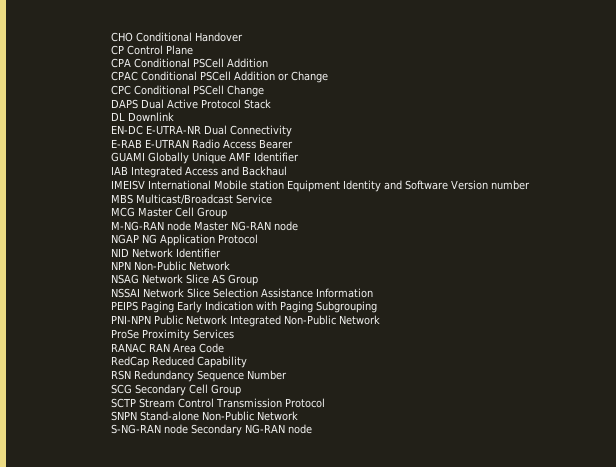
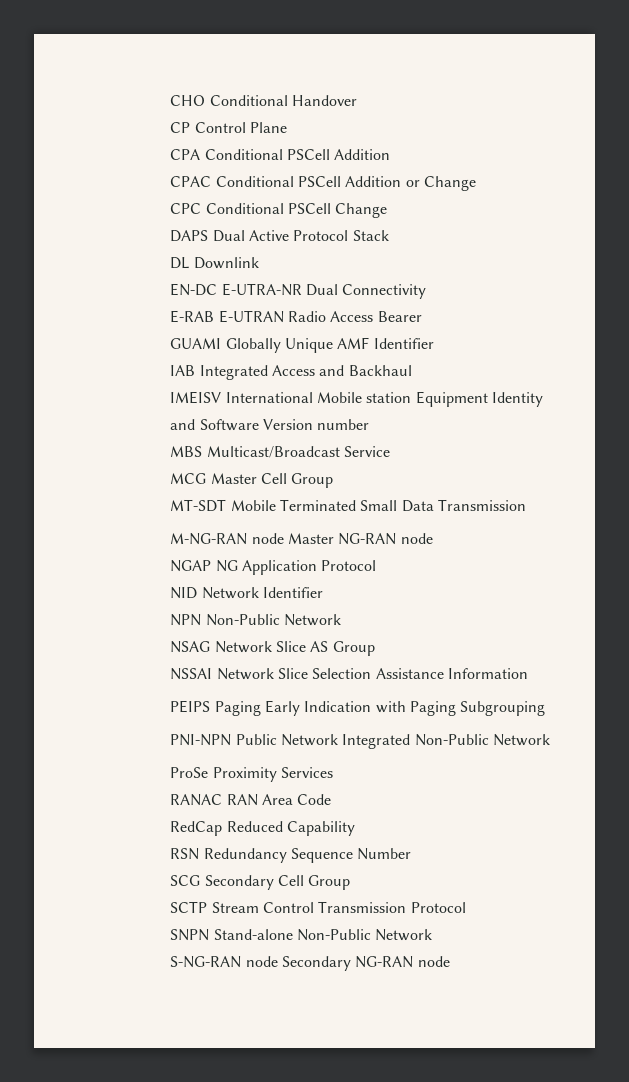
+ MT-SDT Mobile Terminated Small Data Transmission

